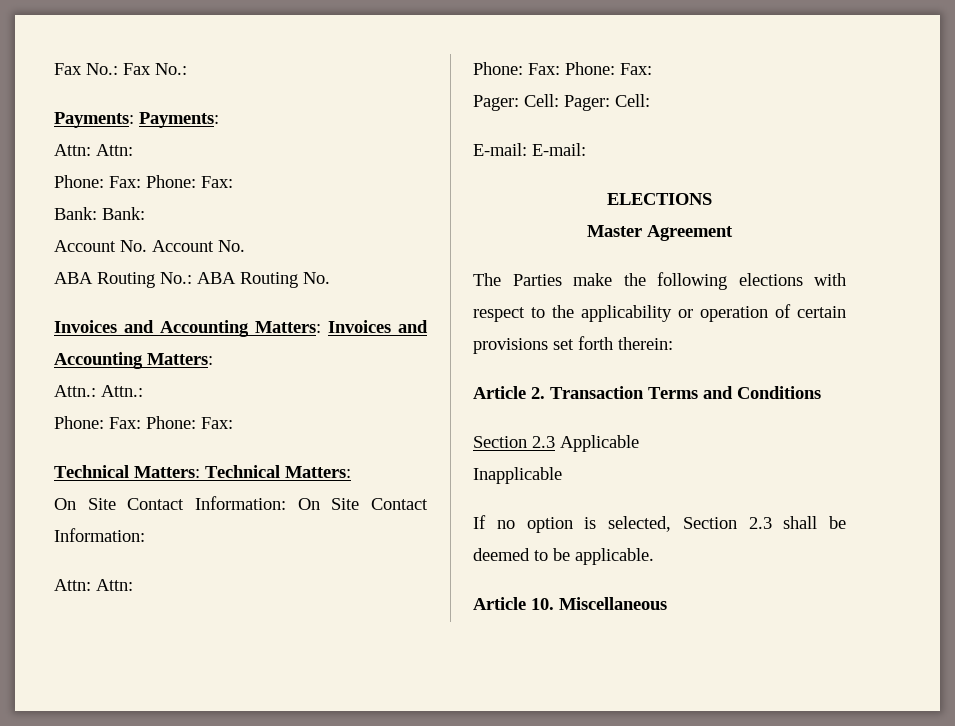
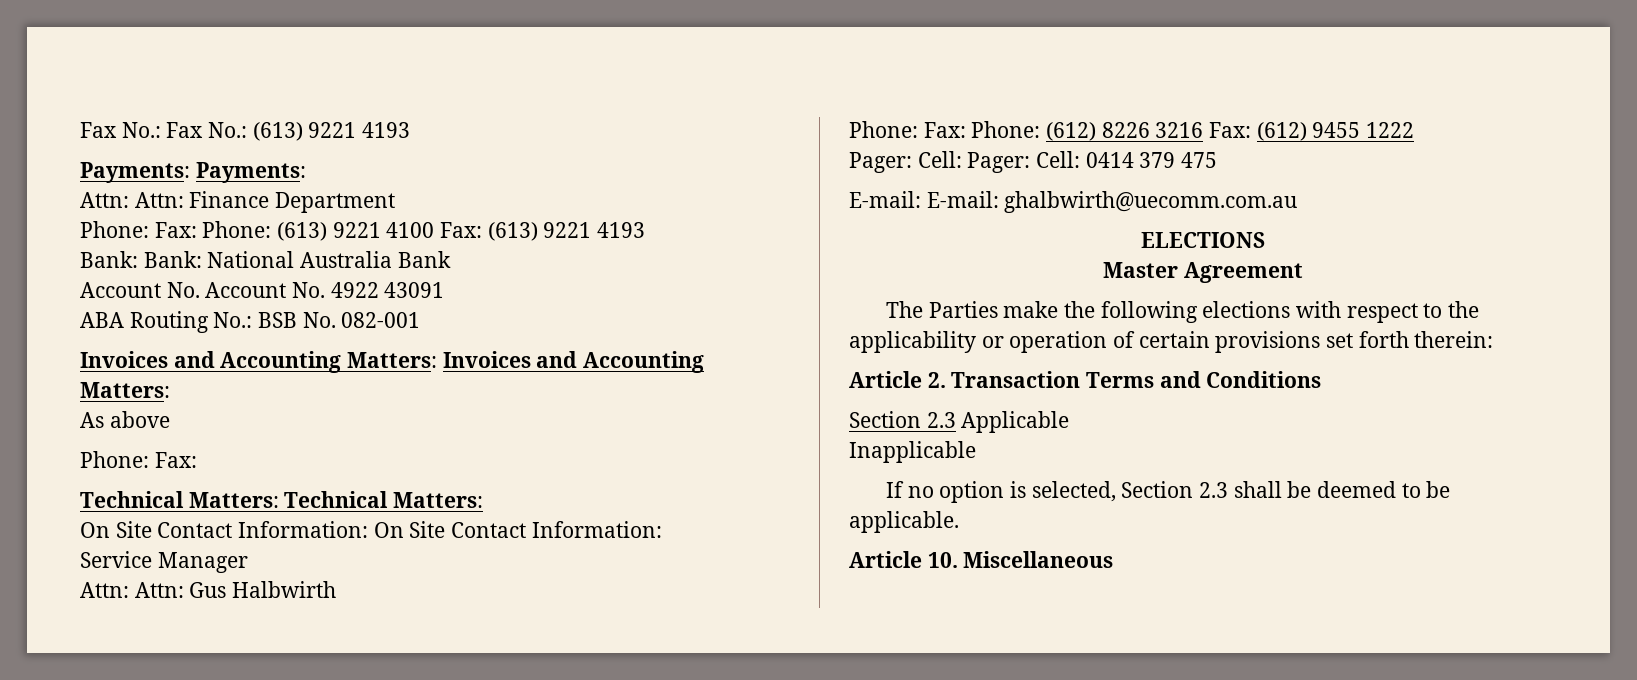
- Fax No.: Fax No.:
+ Fax No.: Fax No.: (613) 9221 4193
  Payments: Payments:
- Attn: Attn:
- Phone: Fax: Phone: Fax:
+ Attn: Attn: Finance Department
+ Phone: Fax: Phone: (613) 9221 4100 Fax: (613) 9221 4193
- Bank: Bank:
+ Bank: Bank: National Australia Bank
- Account No. Account No.
+ Account No. Account No. 4922 43091
- ABA Routing No.: ABA Routing No.
+ ABA Routing No.: BSB No. 082-001
- Attn.: Attn.:
- Phone: Fax: Phone: Fax:
+ As above
+ Phone: Fax:
  On Site Contact Information: On Site Contact Information:
- Attn: Attn:
- Phone: Fax: Phone: Fax:
+ Service Manager
+ Attn: Attn: Gus Halbwirth
+ Phone: Fax: Phone: (612) 8226 3216 Fax: (612) 9455 1222
- Pager: Cell: Pager: Cell:
+ Pager: Cell: Pager: Cell: 0414 379 475
- E-mail: E-mail:
+ E-mail: E-mail: ghalbwirth@uecomm.com.au

